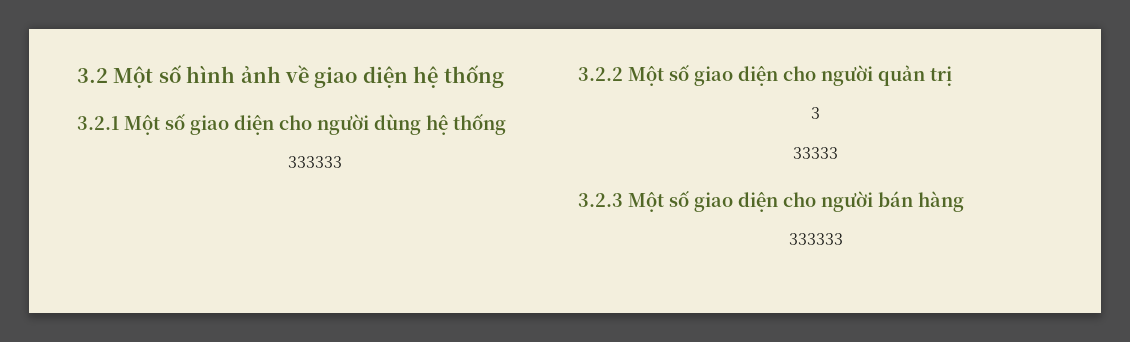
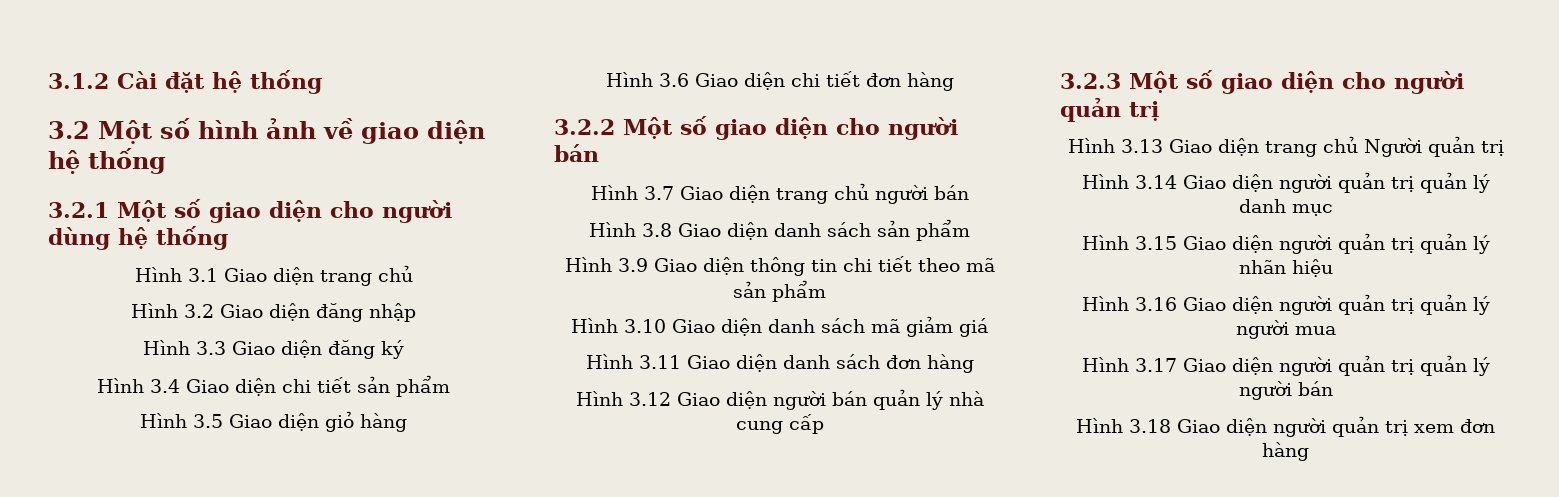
+ 3.1.2 Cài đặt hệ thống
  3.2.1 Một số giao diện cho người dùng hệ thống
- 333333
+ Hình 3.1 Giao diện trang chủ
+ Hình 3.2 Giao diện đăng nhập
+ Hình 3.3 Giao diện đăng ký
+ Hình 3.4 Giao diện chi tiết sản phẩm
+ Hình 3.5 Giao diện giỏ hàng
+ Hình 3.6 Giao diện chi tiết đơn hàng
- 3.2.2 Một số giao diện cho người quản trị
- 3
- 33333
- 3.2.3 Một số giao diện cho người bán hàng
- 333333
+ 3.2.2 Một số giao diện cho người bán
+ Hình 3.7 Giao diện trang chủ người bán
+ Hình 3.8 Giao diện danh sách sản phẩm
+ Hình 3.9 Giao diện thông tin chi tiết theo mã sản phẩm
+ Hình 3.10 Giao diện danh sách mã giảm giá
+ Hình 3.11 Giao diện danh sách đơn hàng
+ Hình 3.12 Giao diện người bán quản lý nhà cung cấp
+ 3.2.3 Một số giao diện cho người quản trị
+ Hình 3.13 Giao diện trang chủ Người quản trị
+ Hình 3.14 Giao diện người quản trị quản lý danh mục
+ Hình 3.15 Giao diện người quản trị quản lý nhãn hiệu
+ Hình 3.16 Giao diện người quản trị quản lý người mua
+ Hình 3.17 Giao diện người quản trị quản lý người bán
+ Hình 3.18 Giao diện người quản trị xem đơn hàng

